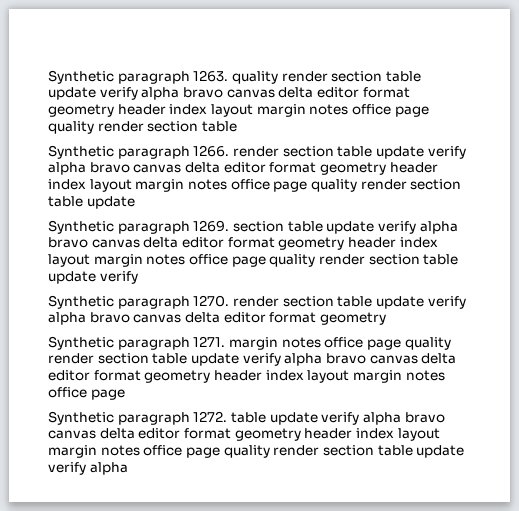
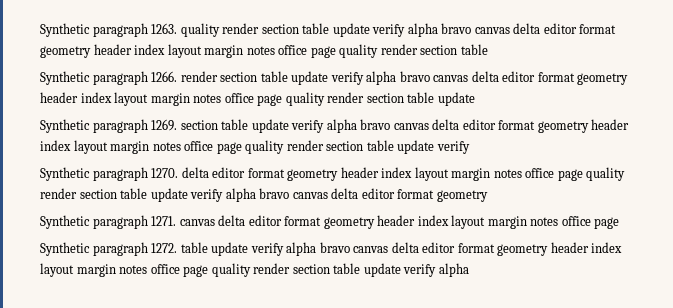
- Synthetic paragraph 1270. render section table update verify alpha bravo canvas delta editor format geometry
+ Synthetic paragraph 1270. delta editor format geometry header index layout margin notes office page quality render section table update verify alpha bravo canvas delta editor format geometry
- Synthetic paragraph 1271. margin notes office page quality render section table update verify alpha bravo canvas delta editor format geometry header index layout margin notes office page
+ Synthetic paragraph 1271. canvas delta editor format geometry header index layout margin notes office page

